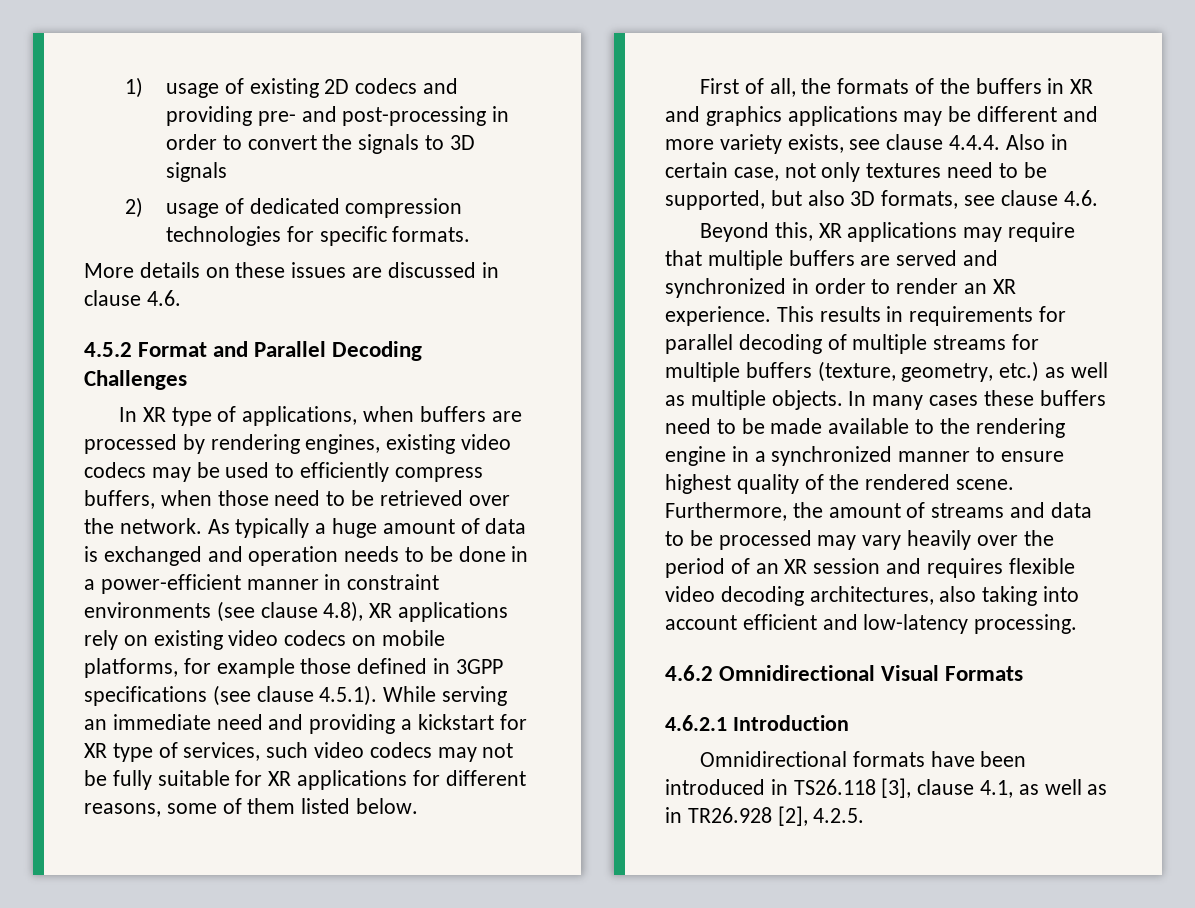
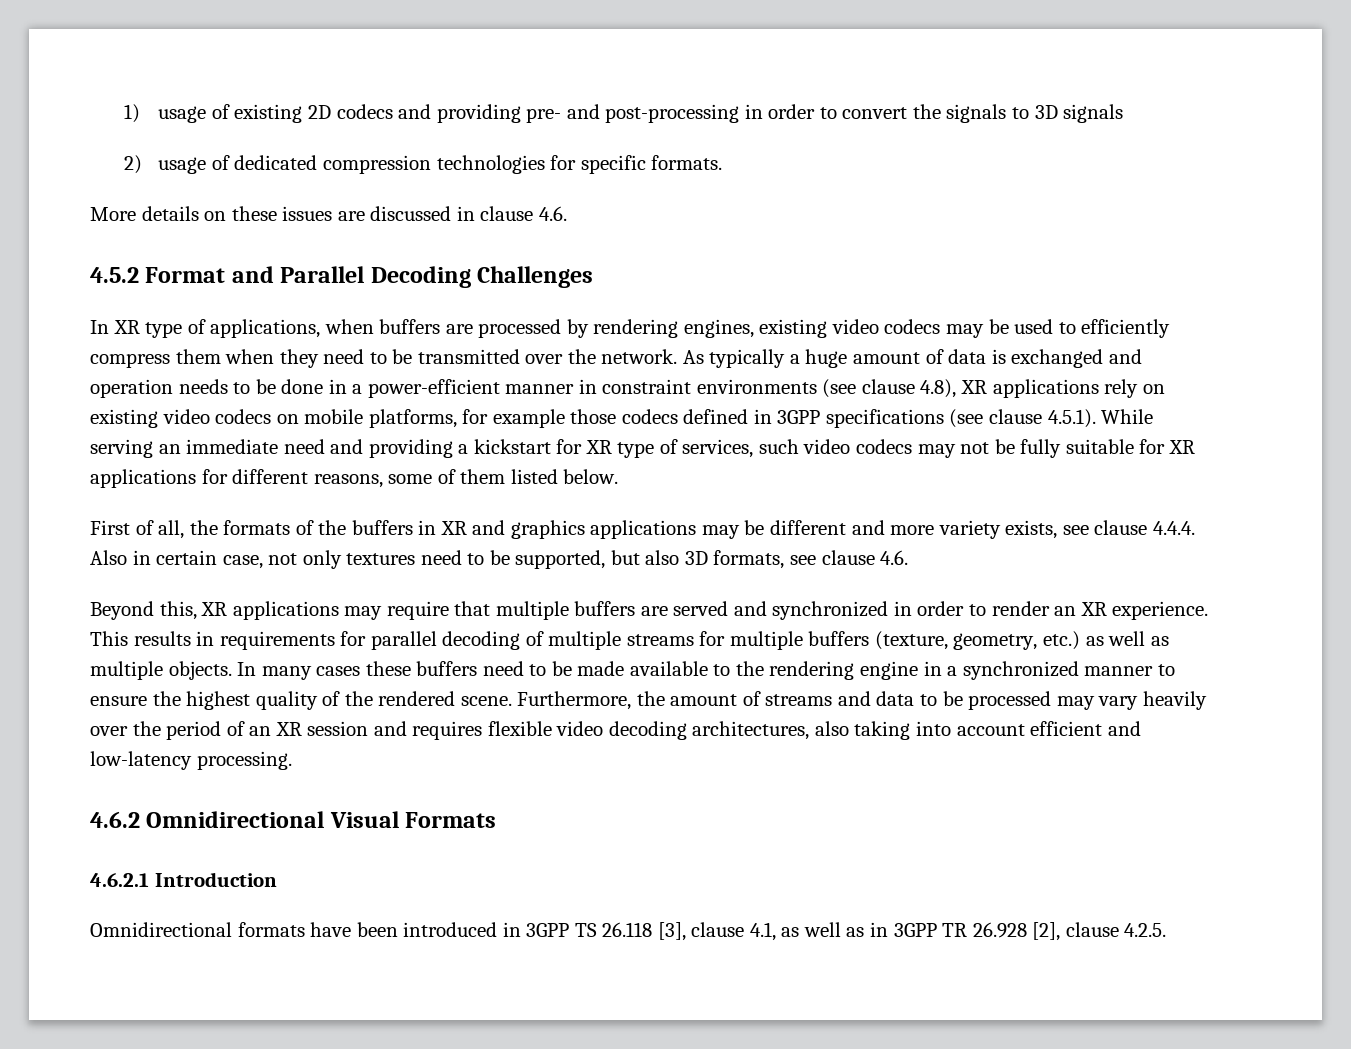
- In XR type of applications, when buffers are processed by rendering engines, existing video codecs may be used to efficiently compress buffers, when those need to be retrieved over the network.
+ In XR type of applications, when buffers are processed by rendering engines, existing video codecs may be used to efficiently compress them when they need to be transmitted over the network.
- As typically a huge amount of data is exchanged and operation needs to be done in a power-efficient manner in constraint environments (see clause 4.8), XR applications rely on existing video codecs on mobile platforms, for example those defined in 3GPP specifications (see clause 4.5.1). While serving an immediate need and providing a kickstart for XR type of services, such video codecs may not be fully suitable for XR applications for different reasons, some of them listed below.
+ As typically a huge amount of data is exchanged and operation needs to be done in a power-efficient manner in constraint environments (see clause 4.8), XR applications rely on existing video codecs on mobile platforms, for example those codecs defined in 3GPP specifications (see clause 4.5.1). While serving an immediate need and providing a kickstart for XR type of services, such video codecs may not be fully suitable for XR applications for different reasons, some of them listed below.
- In many cases these buffers need to be made available to the rendering engine in a synchronized manner to ensure highest quality of the rendered scene.
+ In many cases these buffers need to be made available to the rendering engine in a synchronized manner to ensure the highest quality of the rendered scene.
- Omnidirectional formats have been introduced in TS26.118 [3], clause 4.1, as well as in TR26.928 [2], 4.2.5.
+ Omnidirectional formats have been introduced in 3GPP TS 26.118 [3], clause 4.1, as well as in 3GPP TR 26.928 [2], clause 4.2.5.

